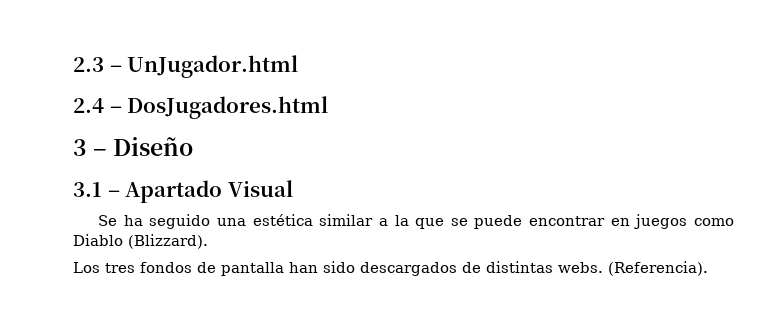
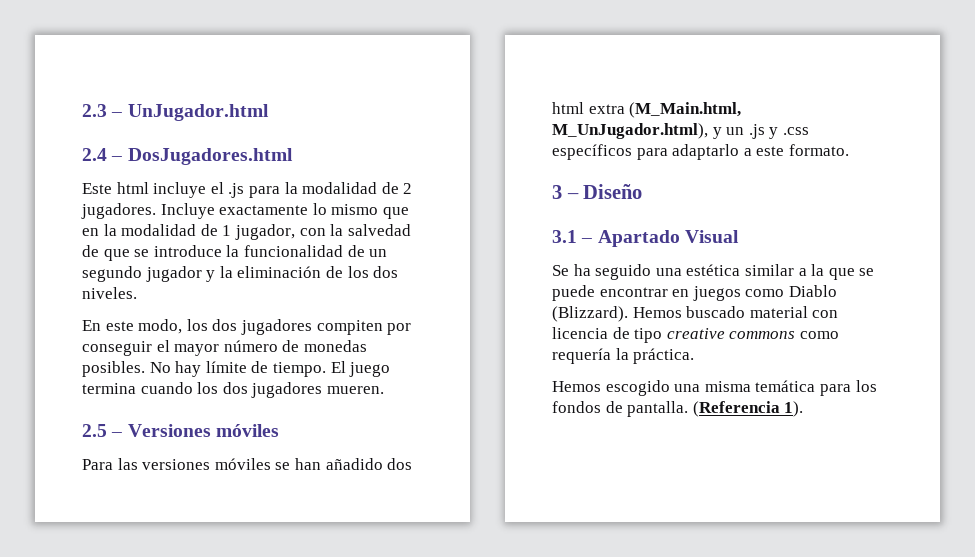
+ Este html incluye el .js para la modalidad de 2 jugadores. Incluye exactamente lo mismo que en la modalidad de 1 jugador, con la salvedad de que se introduce la funcionalidad de un segundo jugador y la eliminación de los dos niveles.
+ En este modo, los dos jugadores compiten por conseguir el mayor número de monedas posibles. No hay límite de tiempo. El juego termina cuando los dos jugadores mueren.
+ 2.5 – Versiones móviles
+ Para las versiones móviles se han añadido dos html extra (M_Main.html, M_UnJugador.html), y un .js y .css específicos para adaptarlo a este formato.
- Se ha seguido una estética similar a la que se puede encontrar en juegos como Diablo (Blizzard).
- Los tres fondos de pantalla han sido descargados de distintas webs. (Referencia).
+ Se ha seguido una estética similar a la que se puede encontrar en juegos como Diablo (Blizzard). Hemos buscado material con licencia de tipo creative commons como requería la práctica.
+ Hemos escogido una misma temática para los fondos de pantalla. (Referencia 1).

